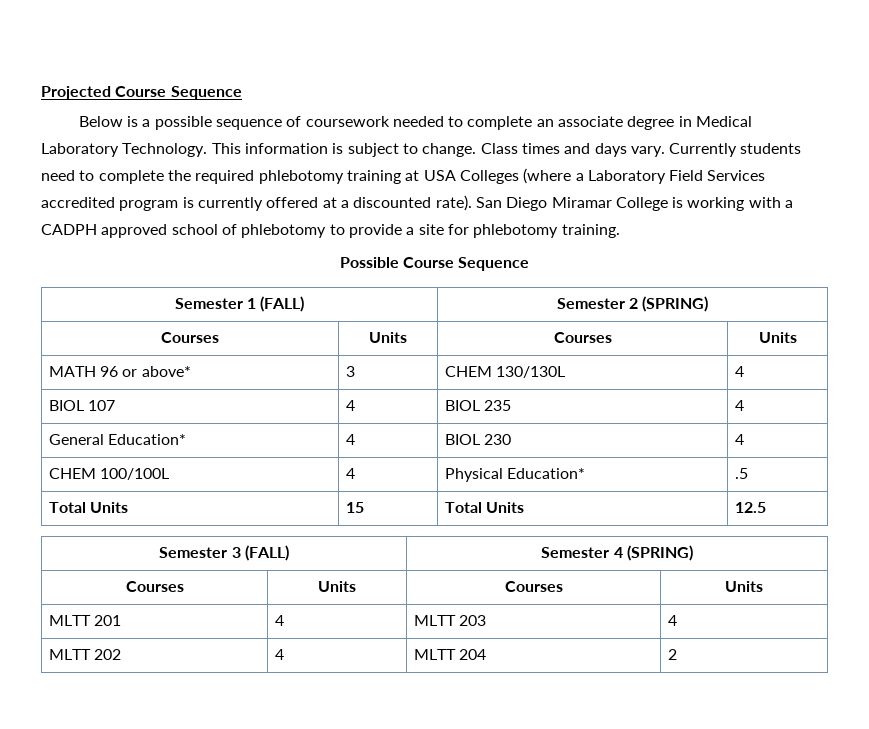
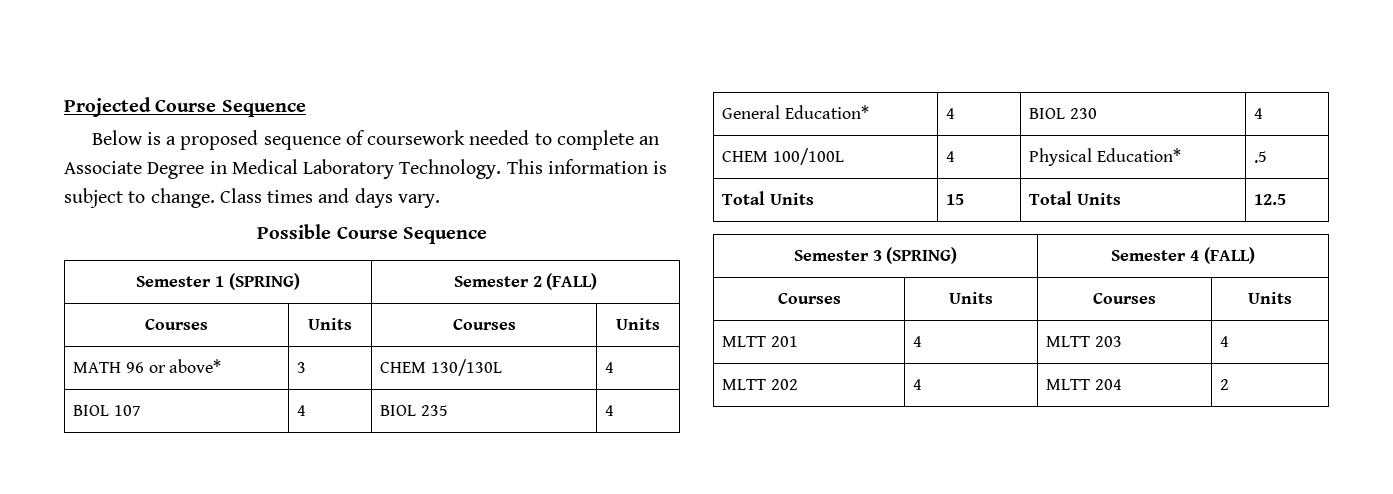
- Below is a possible sequence of coursework needed to complete an associate degree in Medical Laboratory Technology.
+ Below is a proposed sequence of coursework needed to complete an Associate Degree in Medical Laboratory Technology.
- Currently students need to complete the required phlebotomy training at USA Colleges (where a Laboratory Field Services accredited program is currently offered at a discounted rate). San Diego Miramar College is working with a CADPH approved school of phlebotomy to provide a site for phlebotomy training.
- Semester 1 (FALL) | Semester 2 (SPRING)
+ Semester 1 (SPRING) | Semester 2 (FALL)
- Semester 3 (FALL) | Semester 4 (SPRING)
+ Semester 3 (SPRING) | Semester 4 (FALL)

